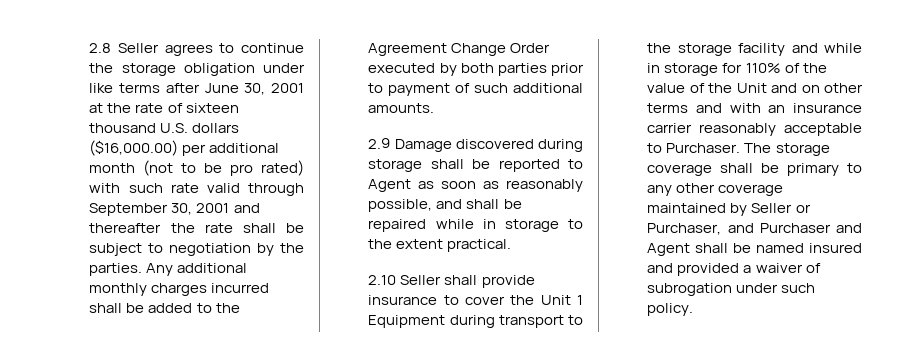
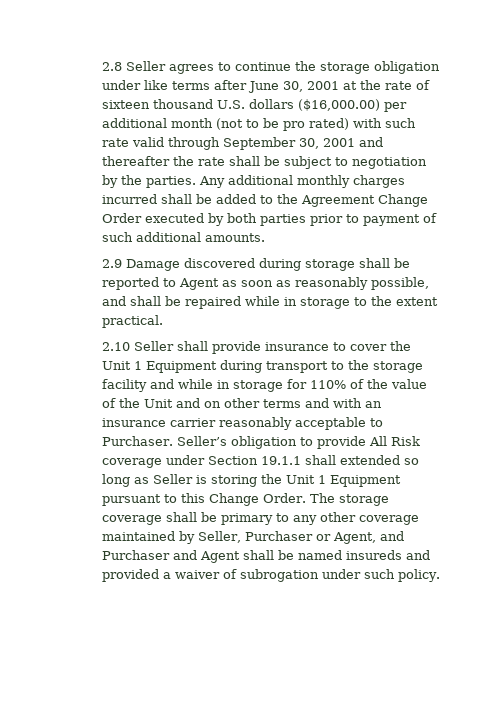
+ Seller’s obligation to provide All Risk coverage under Section 19.1.1 shall extended so long as Seller is storing the Unit 1 Equipment pursuant to this Change Order.
- The storage coverage shall be primary to any other coverage maintained by Seller or Purchaser, and Purchaser and Agent shall be named insured and provided a waiver of subrogation under such policy.
+ The storage coverage shall be primary to any other coverage maintained by Seller, Purchaser or Agent, and Purchaser and Agent shall be named insureds and provided a waiver of subrogation under such policy.

